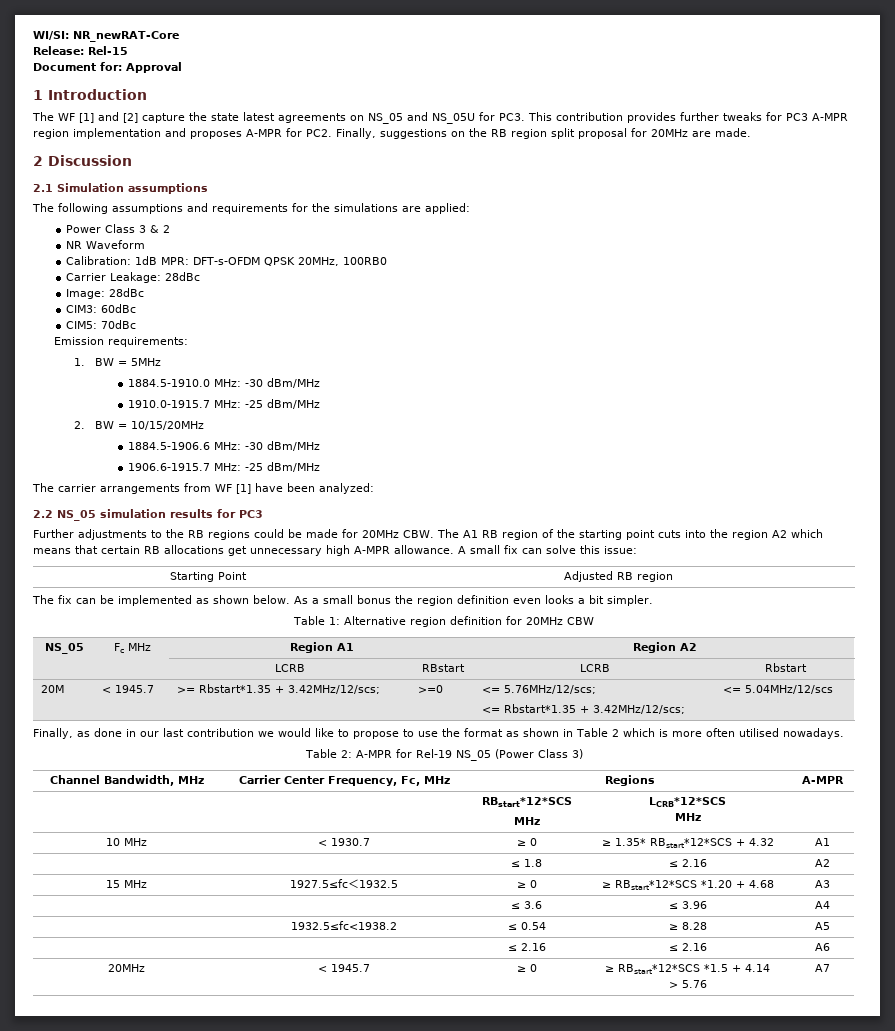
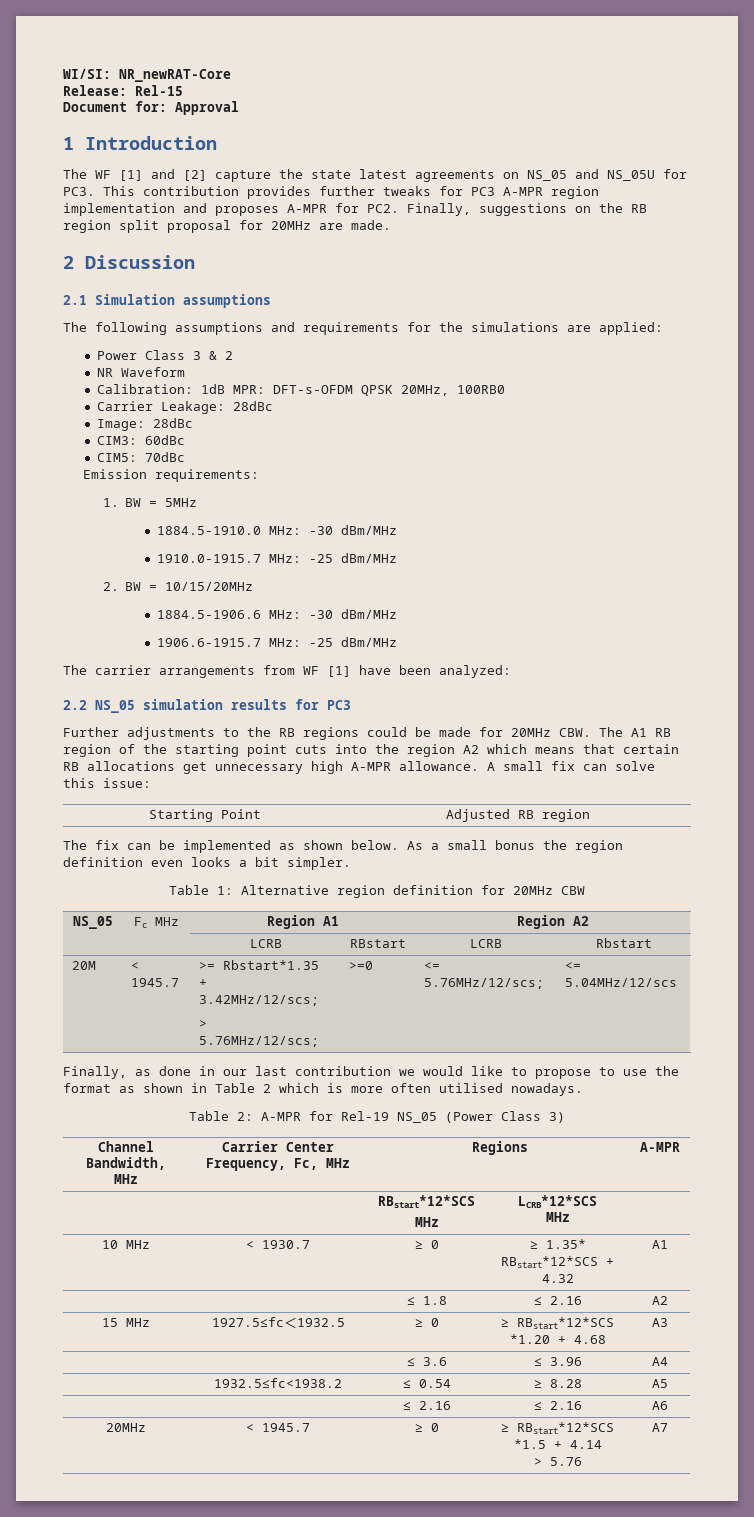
- 20M | < 1945.7 | >= Rbstart*1.35 + 3.42MHz/12/scs; | >=0 | <= 5.76MHz/12/scs;
- <= Rbstart*1.35 + 3.42MHz/12/scs; | <= 5.04MHz/12/scs
+ 20M | < 1945.7 | >= Rbstart*1.35 + 3.42MHz/12/scs;
+ > 5.76MHz/12/scs; | >=0 | <= 5.76MHz/12/scs; | <= 5.04MHz/12/scs

